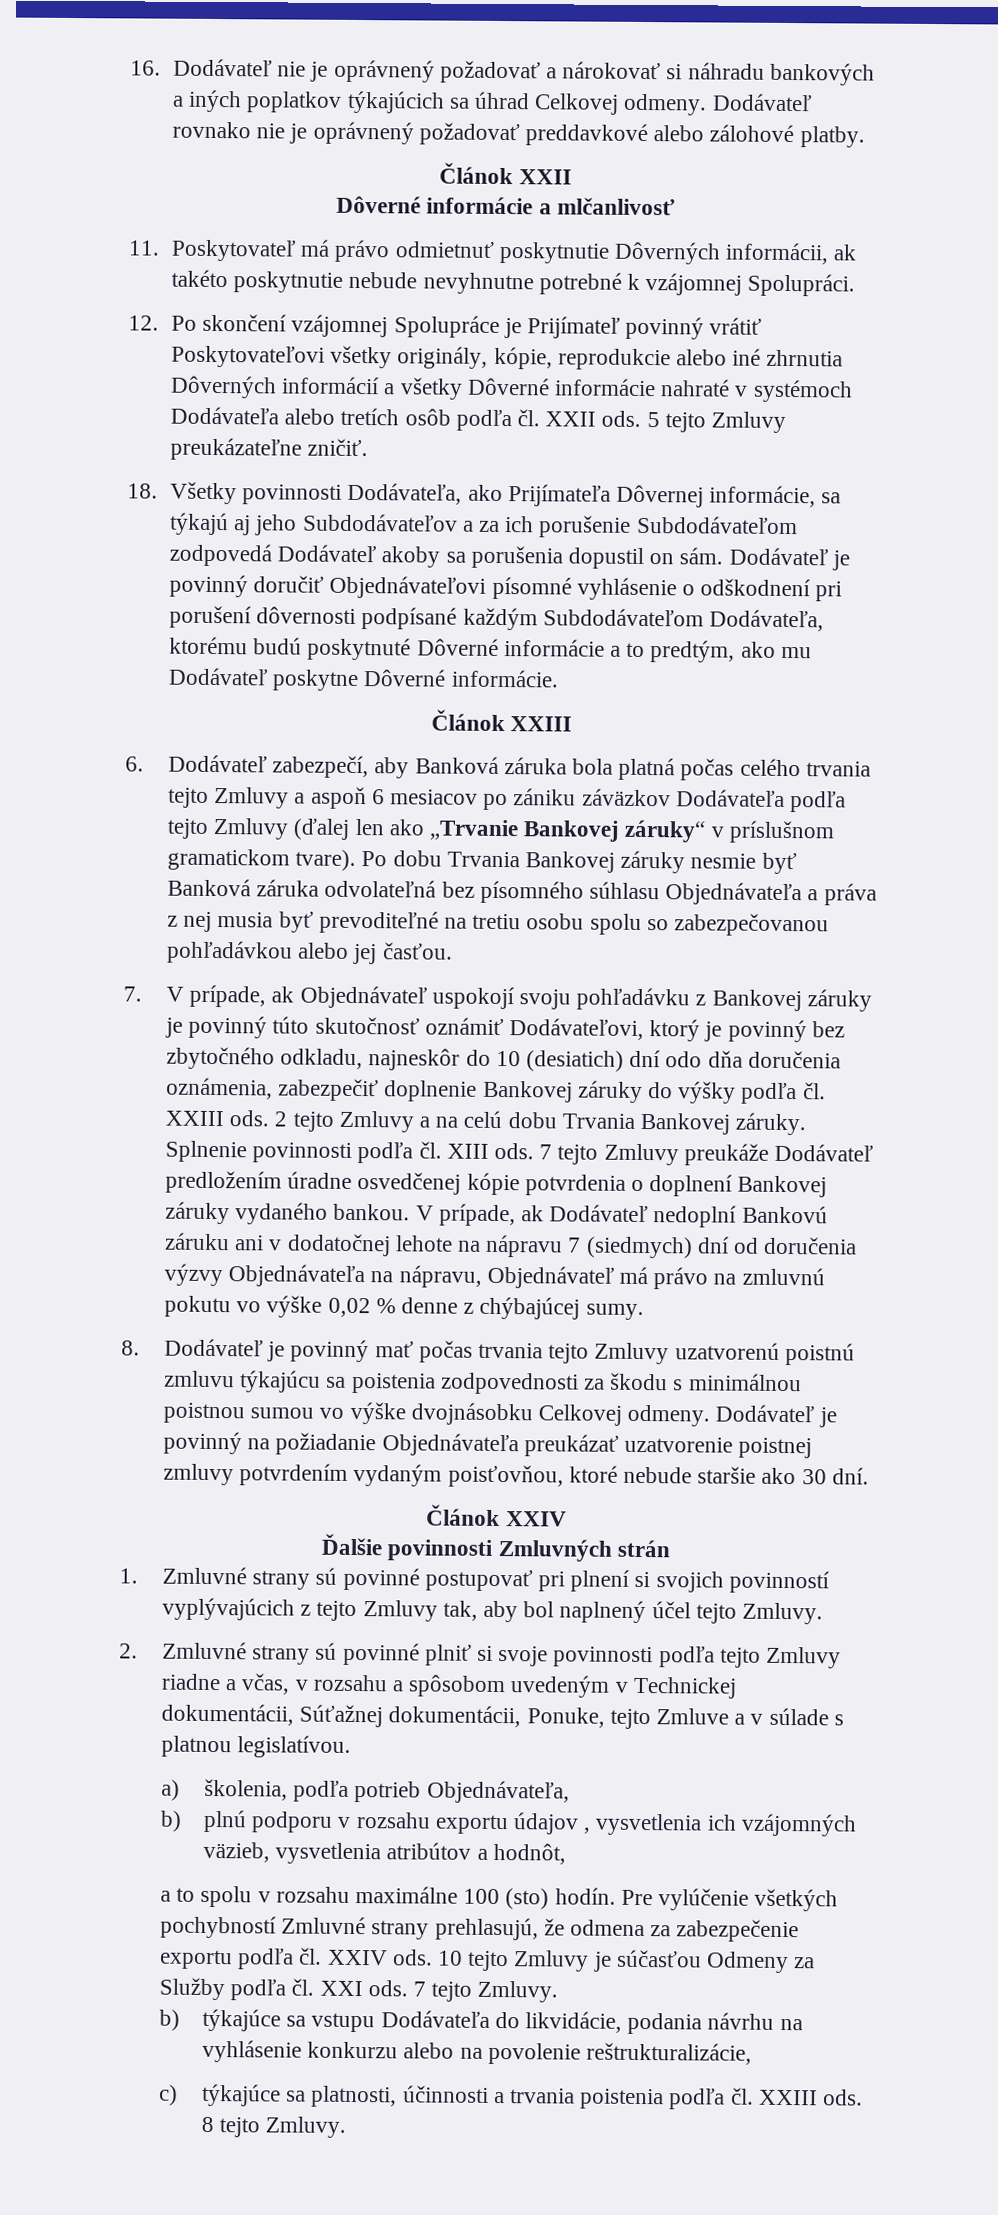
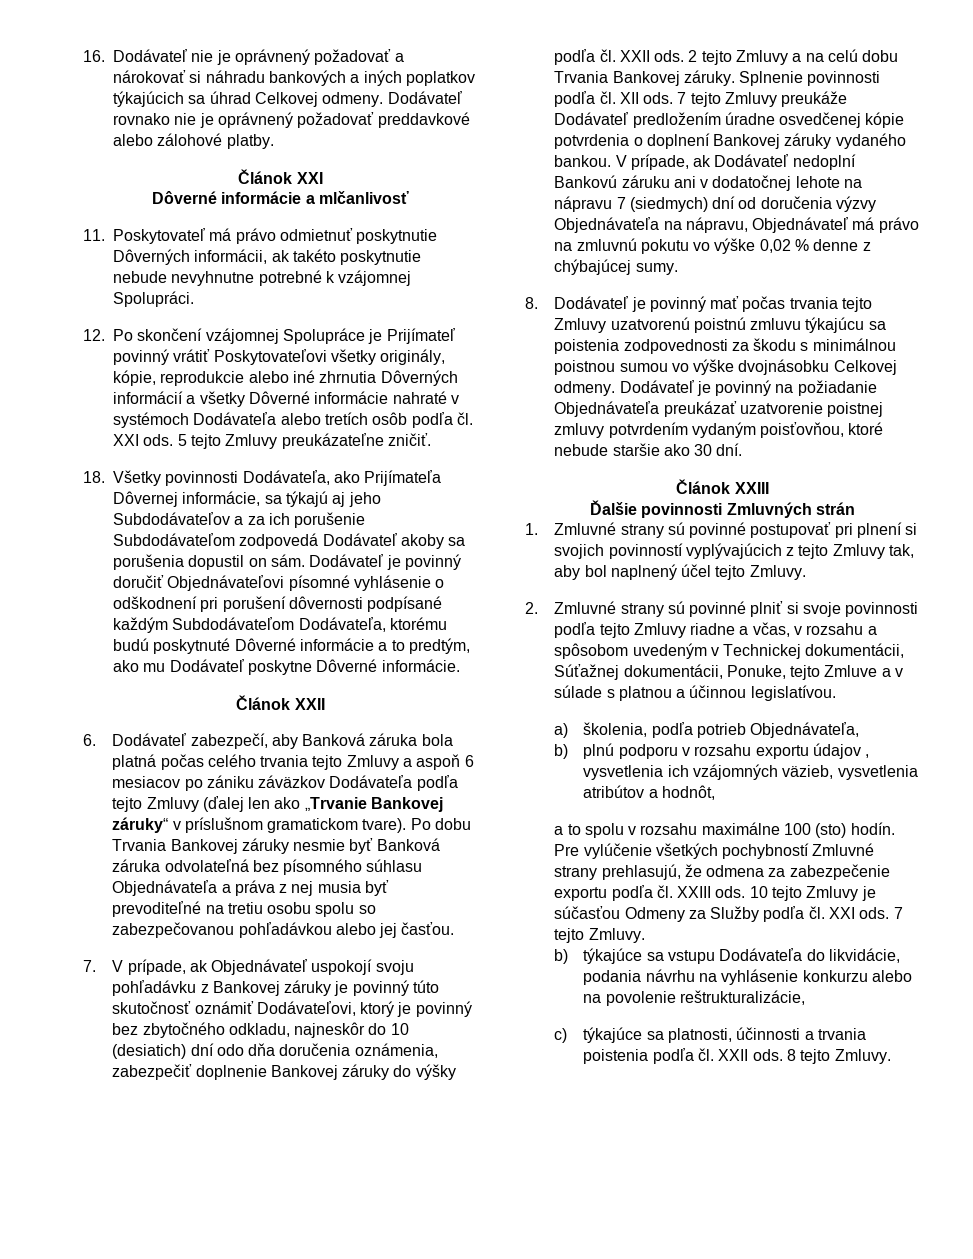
- Článok XXII
+ Článok XXI
- 12. Po skončení vzájomnej Spolupráce je Prijímateľ povinný vrátiť Poskytovateľovi všetky originály, kópie, reprodukcie alebo iné zhrnutia Dôverných informácií a všetky Dôverné informácie nahraté v systémoch Dodávateľa alebo tretích osôb podľa čl. XXII ods.
+ 12. Po skončení vzájomnej Spolupráce je Prijímateľ povinný vrátiť Poskytovateľovi všetky originály, kópie, reprodukcie alebo iné zhrnutia Dôverných informácií a všetky Dôverné informácie nahraté v systémoch Dodávateľa alebo tretích osôb podľa čl. XXI ods.
- Článok XXIII
+ Článok XXII
- 7. V prípade, ak Objednávateľ uspokojí svoju pohľadávku z Bankovej záruky je povinný túto skutočnosť oznámiť Dodávateľovi, ktorý je povinný bez zbytočného odkladu, najneskôr do 10 (desiatich) dní odo dňa doručenia oznámenia, zabezpečiť doplnenie Bankovej záruky do výšky podľa čl. XXIII ods.
+ 7. V prípade, ak Objednávateľ uspokojí svoju pohľadávku z Bankovej záruky je povinný túto skutočnosť oznámiť Dodávateľovi, ktorý je povinný bez zbytočného odkladu, najneskôr do 10 (desiatich) dní odo dňa doručenia oznámenia, zabezpečiť doplnenie Bankovej záruky do výšky podľa čl. XXII ods.
- Splnenie povinnosti podľa čl. XIII ods.
+ Splnenie povinnosti podľa čl. XII ods.
- Článok XXIV
+ Článok XXIII
- 2. Zmluvné strany sú povinné plniť si svoje povinnosti podľa tejto Zmluvy riadne a včas, v rozsahu a spôsobom uvedeným v Technickej dokumentácii, Súťažnej dokumentácii, Ponuke, tejto Zmluve a v súlade s platnou legislatívou.
+ 2. Zmluvné strany sú povinné plniť si svoje povinnosti podľa tejto Zmluvy riadne a včas, v rozsahu a spôsobom uvedeným v Technickej dokumentácii, Súťažnej dokumentácii, Ponuke, tejto Zmluve a v súlade s platnou a účinnou legislatívou.
- Pre vylúčenie všetkých pochybností Zmluvné strany prehlasujú, že odmena za zabezpečenie exportu podľa čl. XXIV ods.
+ Pre vylúčenie všetkých pochybností Zmluvné strany prehlasujú, že odmena za zabezpečenie exportu podľa čl. XXIII ods.
- c) týkajúce sa platnosti, účinnosti a trvania poistenia podľa čl. XXIII ods.
+ c) týkajúce sa platnosti, účinnosti a trvania poistenia podľa čl. XXII ods.

